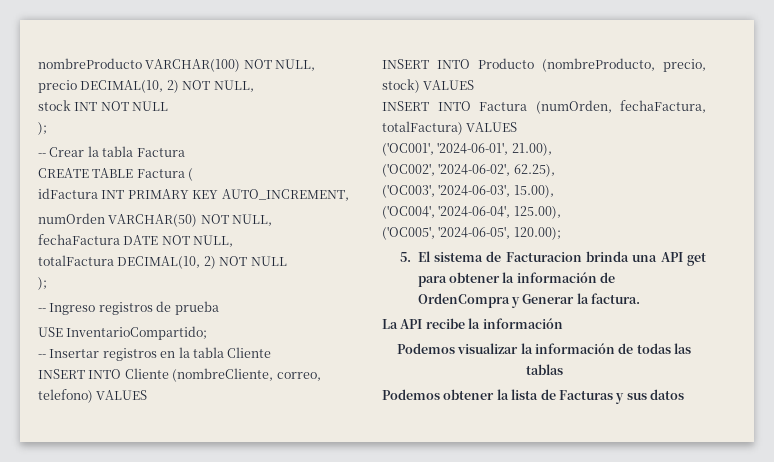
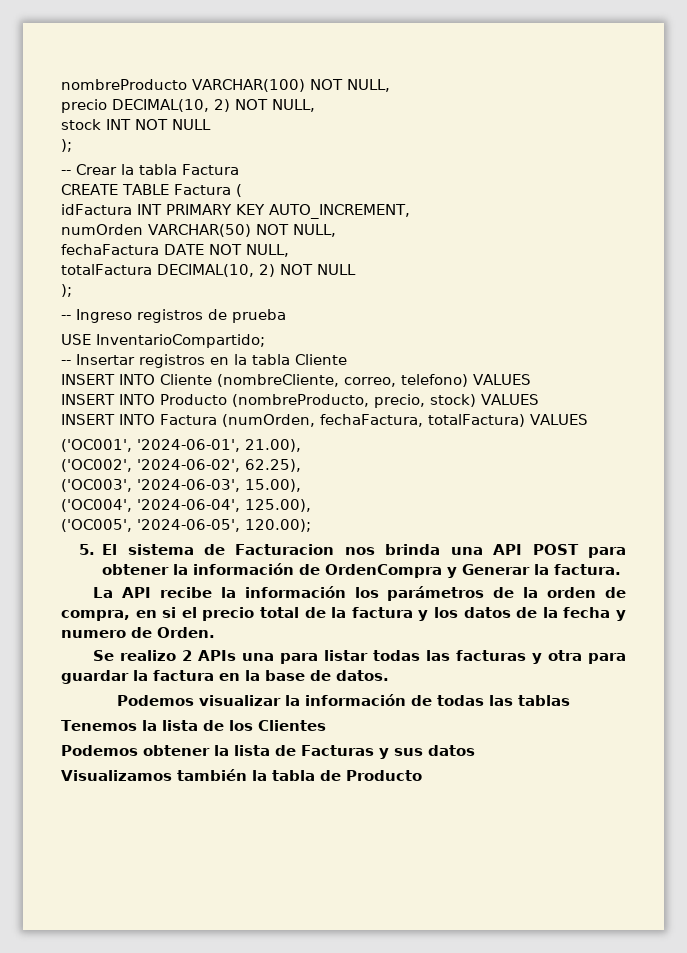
- 5. El sistema de Facturacion brinda una API get para obtener la información de OrdenCompra y Generar la factura.
+ 5. El sistema de Facturacion nos brinda una API POST para obtener la información de OrdenCompra y Generar la factura.
- La API recibe la información
+ La API recibe la información los parámetros de la orden de compra, en si el precio total de la factura y los datos de la fecha y numero de Orden.
+ Se realizo 2 APIs una para listar todas las facturas y otra para guardar la factura en la base de datos.
+ Tenemos la lista de los Clientes
+ Visualizamos también la tabla de Producto

